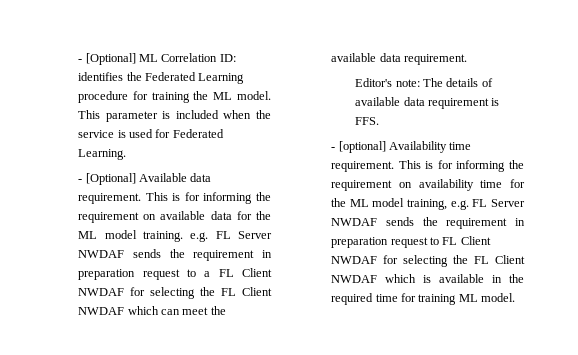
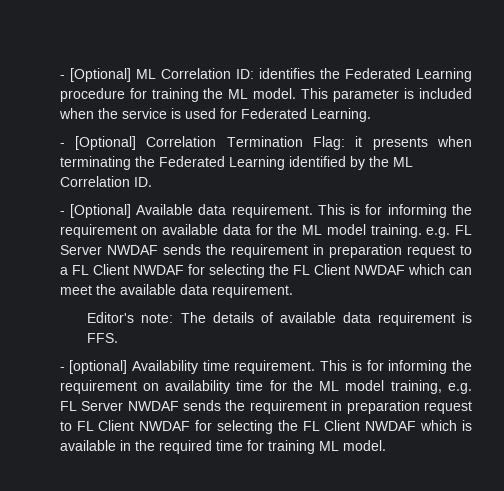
+ - [Optional] Correlation Termination Flag: it presents when terminating the Federated Learning identified by the ML Correlation ID.

